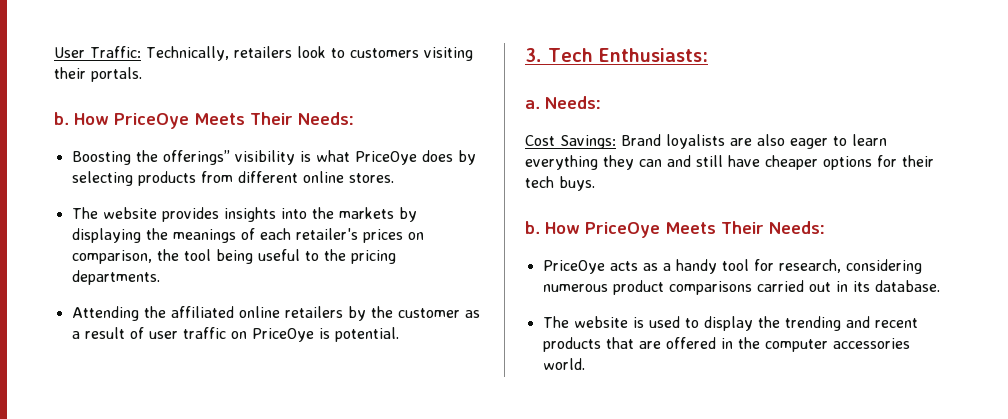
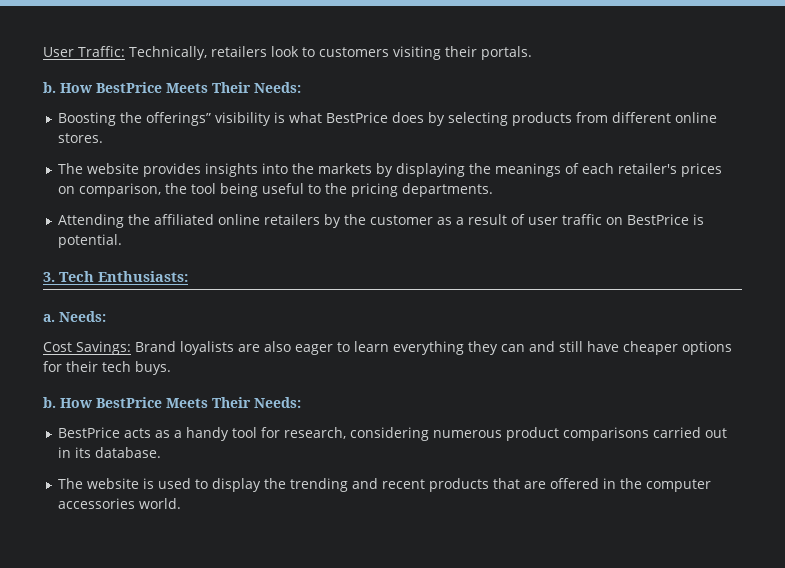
  User Traffic: Technically, retailers look to customers visiting their portals.
- b. How PriceOye Meets Their Needs:
+ b. How BestPrice Meets Their Needs:
- Boosting the offerings” visibility is what PriceOye does by selecting products from different online stores.
+ Boosting the offerings” visibility is what BestPrice does by selecting products from different online stores.
- Attending the affiliated online retailers by the customer as a result of user traffic on PriceOye is potential.
+ Attending the affiliated online retailers by the customer as a result of user traffic on BestPrice is potential.
  Cost Savings: Brand loyalists are also eager to learn everything they can and still have cheaper options for their tech buys.
- b. How PriceOye Meets Their Needs:
- PriceOye acts as a handy tool for research, considering numerous product comparisons carried out in its database.
+ b. How BestPrice Meets Their Needs:
+ BestPrice acts as a handy tool for research, considering numerous product comparisons carried out in its database.

